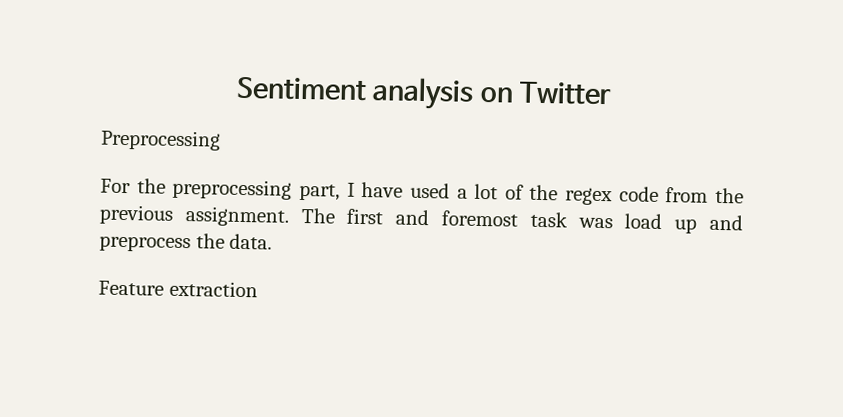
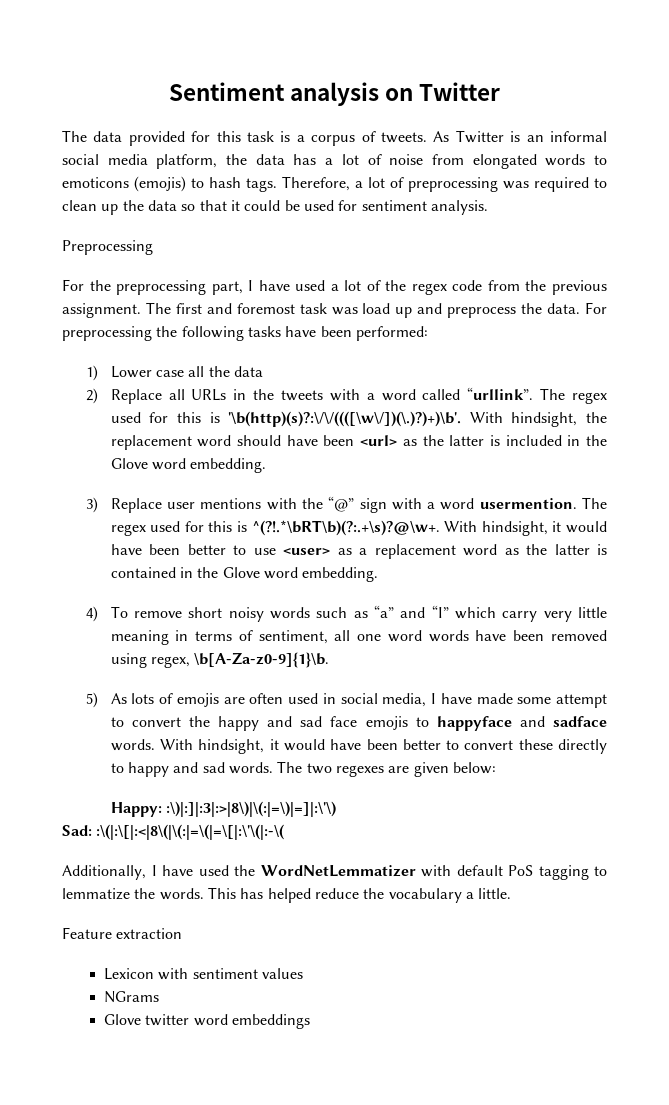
+ The data provided for this task is a corpus of tweets. As Twitter is an informal social media platform, the data has a lot of noise from elongated words to emoticons (emojis) to hash tags. Therefore, a lot of preprocessing was required to clean up the data so that it could be used for sentiment analysis.
- The first and foremost task was load up and preprocess the data.
+ The first and foremost task was load up and preprocess the data. For preprocessing the following tasks have been performed:
+ 1) Lower case all the data
+ 2) Replace all URLs in the tweets with a word called “urllink”. The regex used for this is '\b(http)(s)?:\/\/((([\w\/])(\.)?)+)\b'. With hindsight, the replacement word should have been <url> as the latter is included in the Glove word embedding.
+ 3) Replace user mentions with the “@” sign with a word usermention. The regex used for this is ^(?!.*\bRT\b)(?:.+\s)?@\w+. With hindsight, it would have been better to use <user> as a replacement word as the latter is contained in the Glove word embedding.
+ 4) To remove short noisy words such as “a” and “I” which carry very little meaning in terms of sentiment, all one word words have been removed using regex, \b[A-Za-z0-9]{1}\b.
+ 5) As lots of emojis are often used in social media, I have made some attempt to convert the happy and sad face emojis to happyface and sadface words. With hindsight, it would have been better to convert these directly to happy and sad words. The two regexes are given below:
+ Happy: :\)|:]|:3|:>|8\)|\(:|=\)|=]|:\'\)
+ Sad: :\(|:\[|:<|8\(|\(:|=\(|=\[|:\'\(|:-\(
+ Additionally, I have used the WordNetLemmatizer with default PoS tagging to lemmatize the words. This has helped reduce the vocabulary a little.
  Feature extraction
+ Lexicon with sentiment values
+ NGrams
+ Glove twitter word embeddings

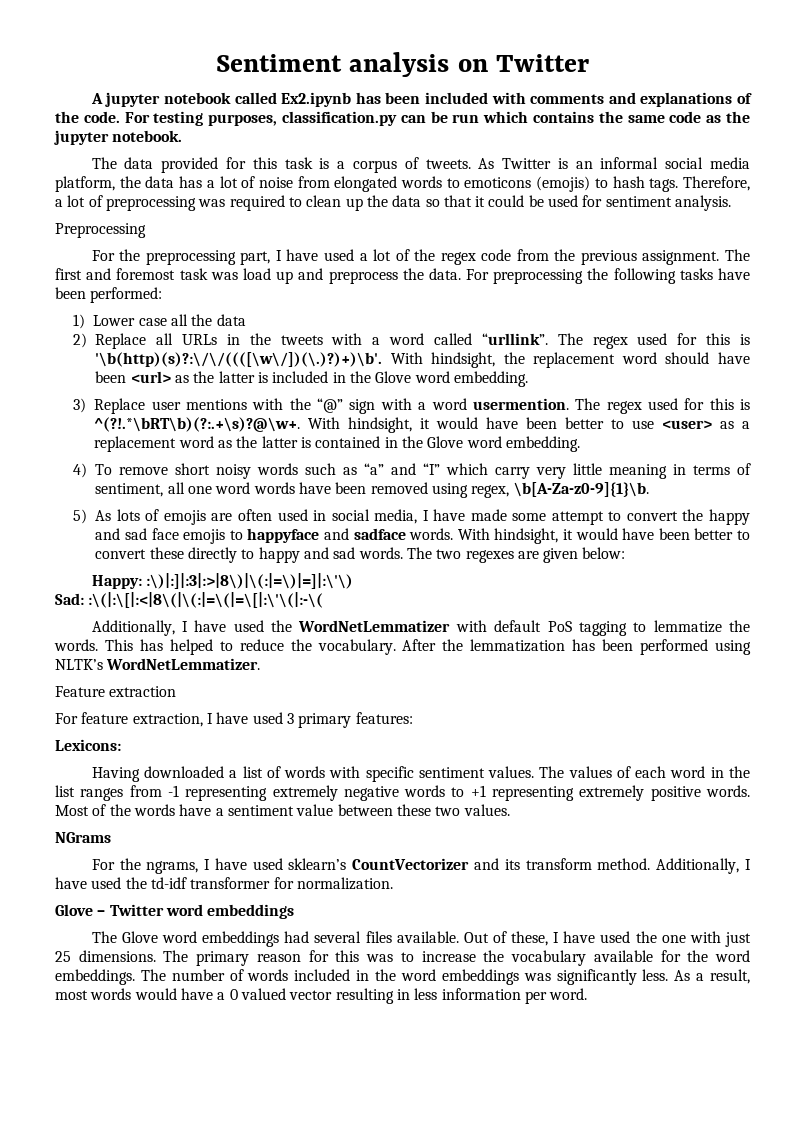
+ A jupyter notebook called Ex2.ipynb has been included with comments and explanations of the code. For testing purposes, classification.py can be run which contains the same code as the jupyter notebook.
- This has helped reduce the vocabulary a little.
+ This has helped to reduce the vocabulary. After the lemmatization has been performed using NLTK’s WordNetLemmatizer.
  Feature extraction
- Lexicon with sentiment values
+ For feature extraction, I have used 3 primary features:
+ Lexicons:
+ Having downloaded a list of words with specific sentiment values. The values of each word in the list ranges from -1 representing extremely negative words to +1 representing extremely positive words. Most of the words have a sentiment value between these two values.
  NGrams
- Glove twitter word embeddings
+ For the ngrams, I have used sklearn’s CountVectorizer and its transform method. Additionally, I have used the td-idf transformer for normalization.
+ Glove – Twitter word embeddings
+ The Glove word embeddings had several files available. Out of these, I have used the one with just 25 dimensions. The primary reason for this was to increase the vocabulary available for the word embeddings. The number of words included in the word embeddings was significantly less. As a result, most words would have a 0 valued vector resulting in less information per word.

